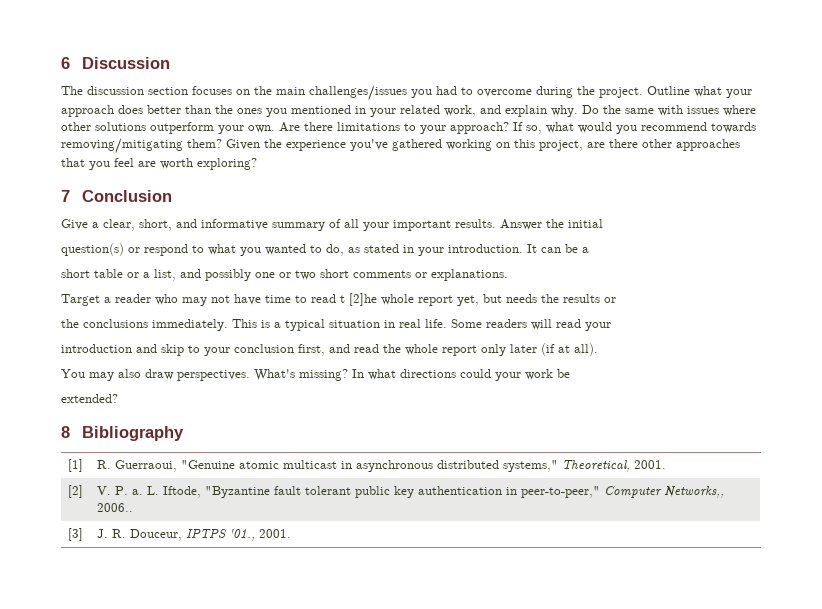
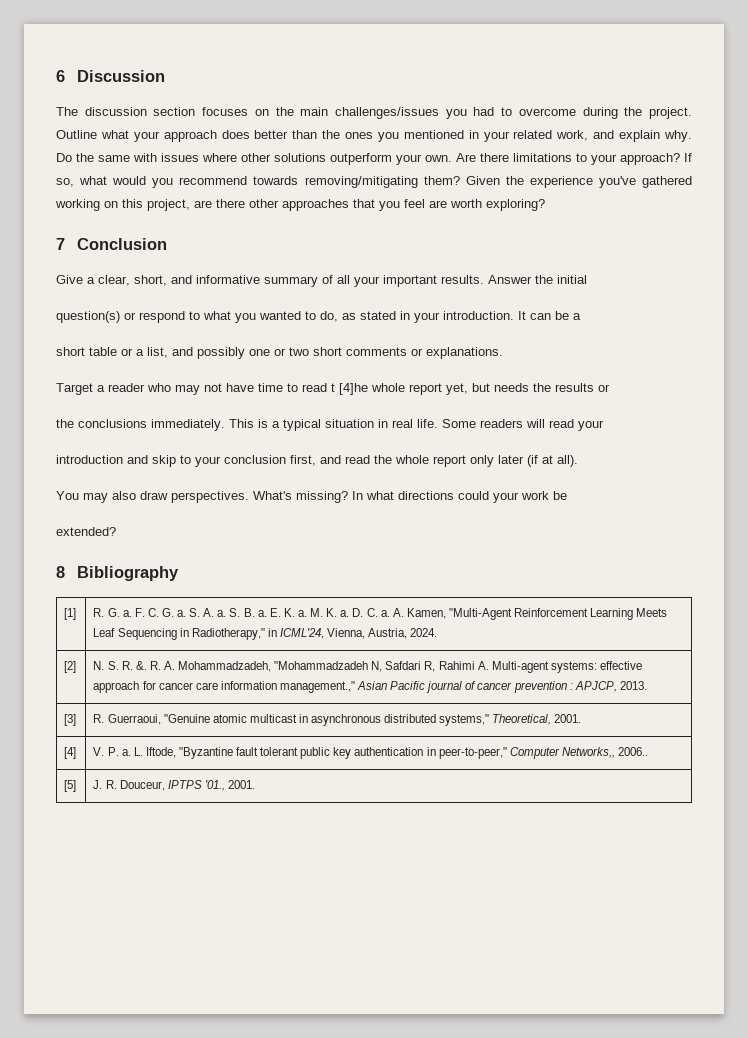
- Target a reader who may not have time to read t [2]he whole report yet, but needs the results or
+ Target a reader who may not have time to read t [4]he whole report yet, but needs the results or
- [1] | R. Guerraoui, "Genuine atomic multicast in asynchronous distributed systems," Theoretical, 2001.
+ [1] | R. G. a. F. C. G. a. S. A. a. S. B. a. E. K. a. M. K. a. D. C. a. A. Kamen, "Multi-Agent Reinforcement Learning Meets Leaf Sequencing in Radiotherapy," in ICML'24, Vienna, Austria, 2024.
+ [2] | N. S. R. &. R. A. Mohammadzadeh, "Mohammadzadeh N, Safdari R, Rahimi A. Multi-agent systems: effective approach for cancer care information management.," Asian Pacific journal of cancer prevention : APJCP, 2013.
+ [3] | R. Guerraoui, "Genuine atomic multicast in asynchronous distributed systems," Theoretical, 2001.
- [2] | V. P. a. L. Iftode, "Byzantine fault tolerant public key authentication in peer-to-peer," Computer Networks,, 2006..
+ [4] | V. P. a. L. Iftode, "Byzantine fault tolerant public key authentication in peer-to-peer," Computer Networks,, 2006..
- [3] | J. R. Douceur, IPTPS '01., 2001.
+ [5] | J. R. Douceur, IPTPS '01., 2001.

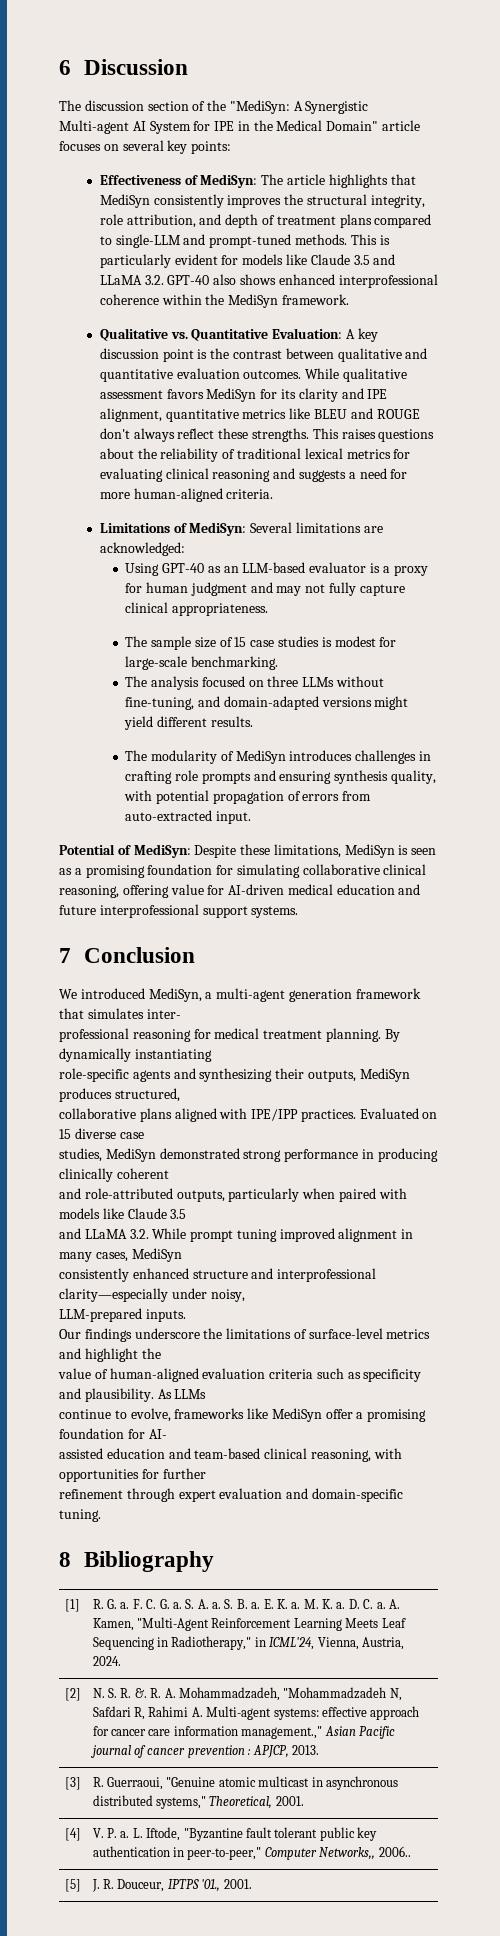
- The discussion section focuses on the main challenges/issues you had to overcome during the project. Outline what your approach does better than the ones you mentioned in your related work, and explain why. Do the same with issues where other solutions outperform your own. Are there limitations to your approach? If so, what would you recommend towards removing/mitigating them? Given the experience you've gathered working on this project, are there other approaches that you feel are worth exploring?
+ The discussion section of the "MediSyn: A Synergistic Multi-agent AI System for IPE in the Medical Domain" article focuses on several key points:
+ Effectiveness of MediSyn: The article highlights that MediSyn consistently improves the structural integrity, role attribution, and depth of treatment plans compared to single-LLM and prompt-tuned methods. This is particularly evident for models like Claude 3.5 and LLaMA 3.2. GPT-40 also shows enhanced interprofessional coherence within the MediSyn framework.
+ Qualitative vs. Quantitative Evaluation: A key discussion point is the contrast between qualitative and quantitative evaluation outcomes. While qualitative assessment favors MediSyn for its clarity and IPE alignment, quantitative metrics like BLEU and ROUGE don't always reflect these strengths. This raises questions about the reliability of traditional lexical metrics for evaluating clinical reasoning and suggests a need for more human-aligned criteria.
+ Limitations of MediSyn: Several limitations are acknowledged:
+ Using GPT-40 as an LLM-based evaluator is a proxy for human judgment and may not fully capture clinical appropriateness.
+ The sample size of 15 case studies is modest for large-scale benchmarking.
+ The analysis focused on three LLMs without fine-tuning, and domain-adapted versions might yield different results.
+ The modularity of MediSyn introduces challenges in crafting role prompts and ensuring synthesis quality, with potential propagation of errors from auto-extracted input.
+ Potential of MediSyn: Despite these limitations, MediSyn is seen as a promising foundation for simulating collaborative clinical reasoning, offering value for AI-driven medical education and future interprofessional support systems.
  7 Conclusion
- Give a clear, short, and informative summary of all your important results. Answer the initial
- question(s) or respond to what you wanted to do, as stated in your introduction. It can be a
- short table or a list, and possibly one or two short comments or explanations.
- Target a reader who may not have time to read t [4]he whole report yet, but needs the results or
- the conclusions immediately. This is a typical situation in real life. Some readers will read your
- introduction and skip to your conclusion first, and read the whole report only later (if at all).
- You may also draw perspectives. What's missing? In what directions could your work be
- extended?
+ We introduced MediSyn, a multi-agent generation framework that simulates inter-
+ professional reasoning for medical treatment planning. By dynamically instantiating
+ role-specific agents and synthesizing their outputs, MediSyn produces structured,
+ collaborative plans aligned with IPE/IPP practices. Evaluated on 15 diverse case
+ studies, MediSyn demonstrated strong performance in producing clinically coherent
+ and role-attributed outputs, particularly when paired with models like Claude 3.5
+ and LLaMA 3.2. While prompt tuning improved alignment in many cases, MediSyn
+ consistently enhanced structure and interprofessional clarity—especially under noisy,
+ LLM-prepared inputs.
+ Our findings underscore the limitations of surface-level metrics and highlight the
+ value of human-aligned evaluation criteria such as specificity and plausibility. As LLMs
+ continue to evolve, frameworks like MediSyn offer a promising foundation for AI-
+ assisted education and team-based clinical reasoning, with opportunities for further
+ refinement through expert evaluation and domain-specific tuning.

